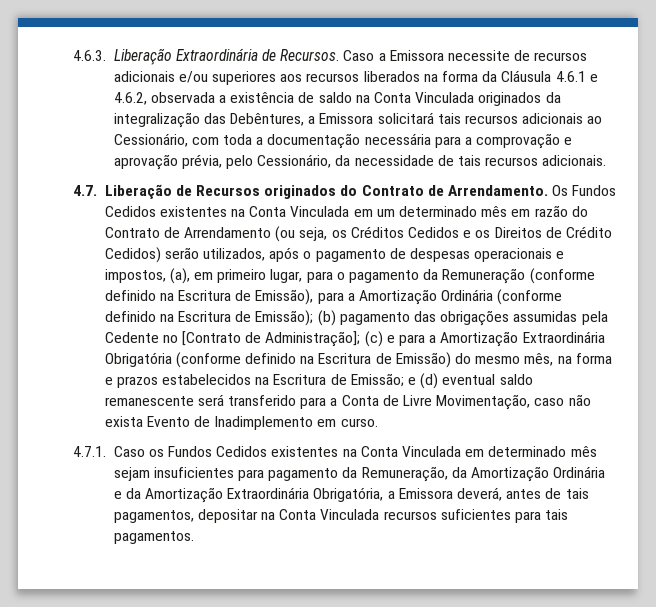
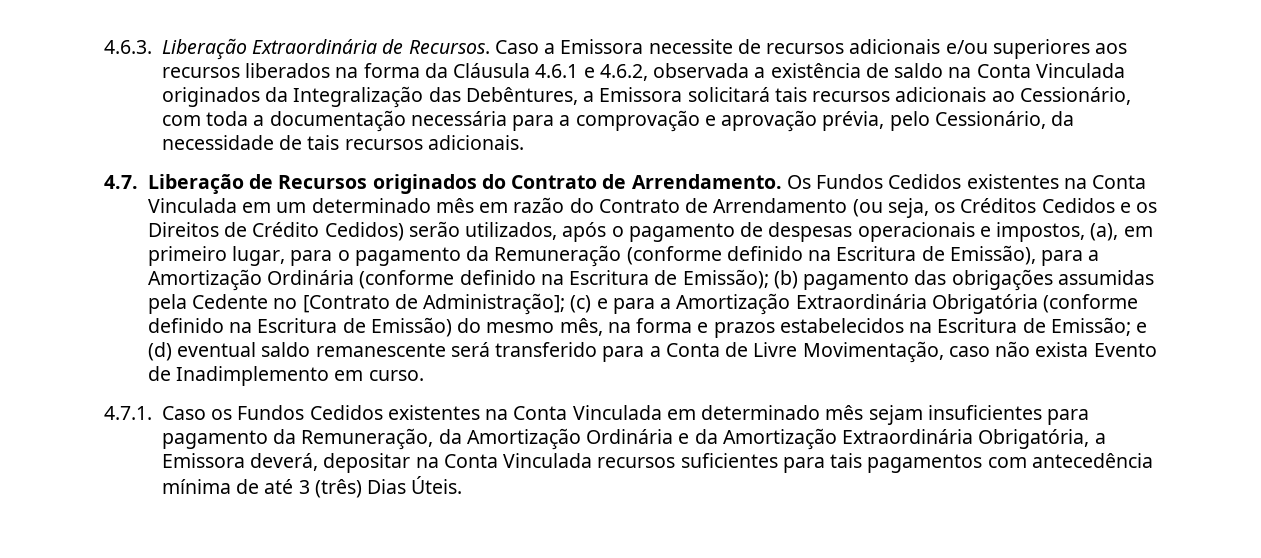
- Caso a Emissora necessite de recursos adicionais e/ou superiores aos recursos liberados na forma da Cláusula 4.6.1 e 4.6.2, observada a existência de saldo na Conta Vinculada originados da integralização das Debêntures, a Emissora solicitará tais recursos adicionais ao Cessionário, com toda a documentação necessária para a comprovação e aprovação prévia, pelo Cessionário, da necessidade de tais recursos adicionais.
+ Caso a Emissora necessite de recursos adicionais e/ou superiores aos recursos liberados na forma da Cláusula 4.6.1 e 4.6.2, observada a existência de saldo na Conta Vinculada originados da Integralização das Debêntures, a Emissora solicitará tais recursos adicionais ao Cessionário, com toda a documentação necessária para a comprovação e aprovação prévia, pelo Cessionário, da necessidade de tais recursos adicionais.
- 4.7.1. Caso os Fundos Cedidos existentes na Conta Vinculada em determinado mês sejam insuficientes para pagamento da Remuneração, da Amortização Ordinária e da Amortização Extraordinária Obrigatória, a Emissora deverá, antes de tais pagamentos, depositar na Conta Vinculada recursos suficientes para tais pagamentos.
+ 4.7.1. Caso os Fundos Cedidos existentes na Conta Vinculada em determinado mês sejam insuficientes para pagamento da Remuneração, da Amortização Ordinária e da Amortização Extraordinária Obrigatória, a Emissora deverá, depositar na Conta Vinculada recursos suficientes para tais pagamentos com antecedência mínima de até 3 (três) Dias Úteis.

